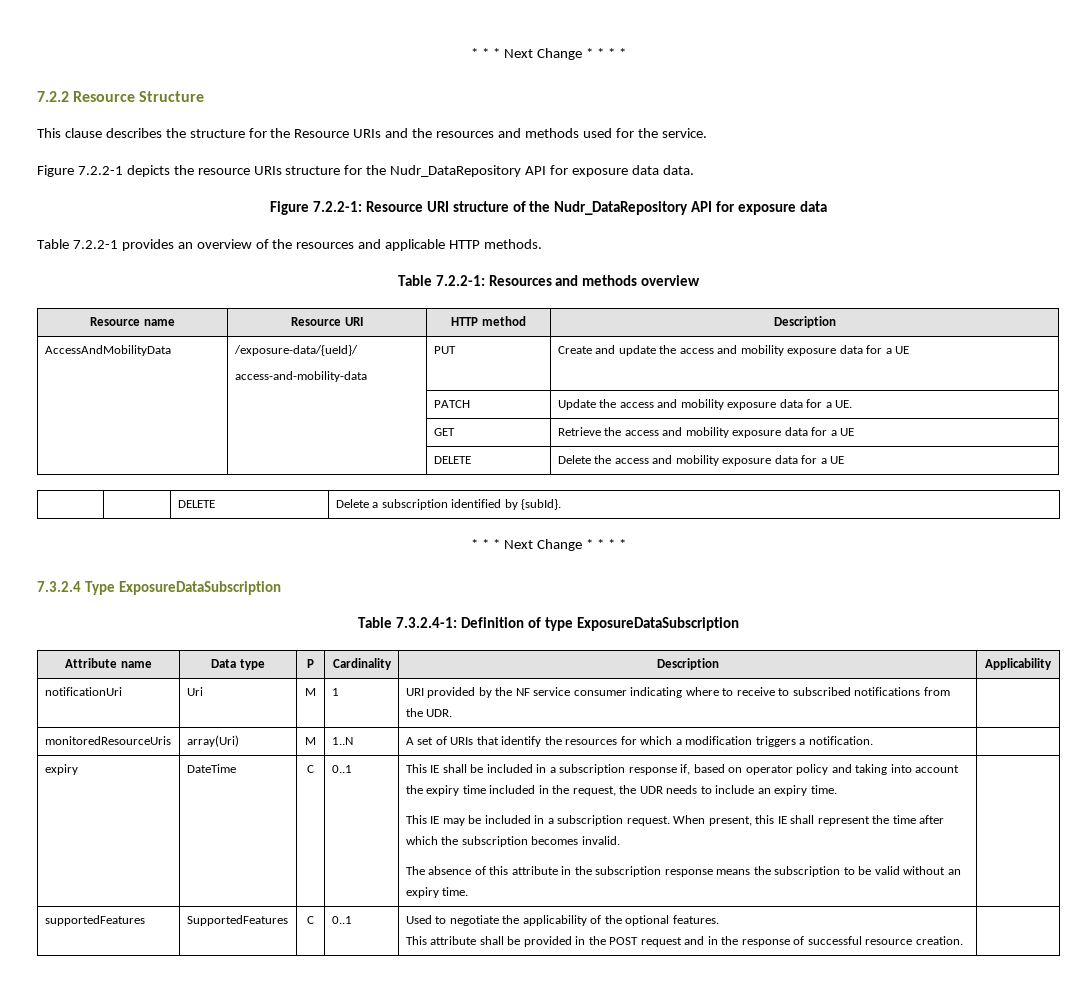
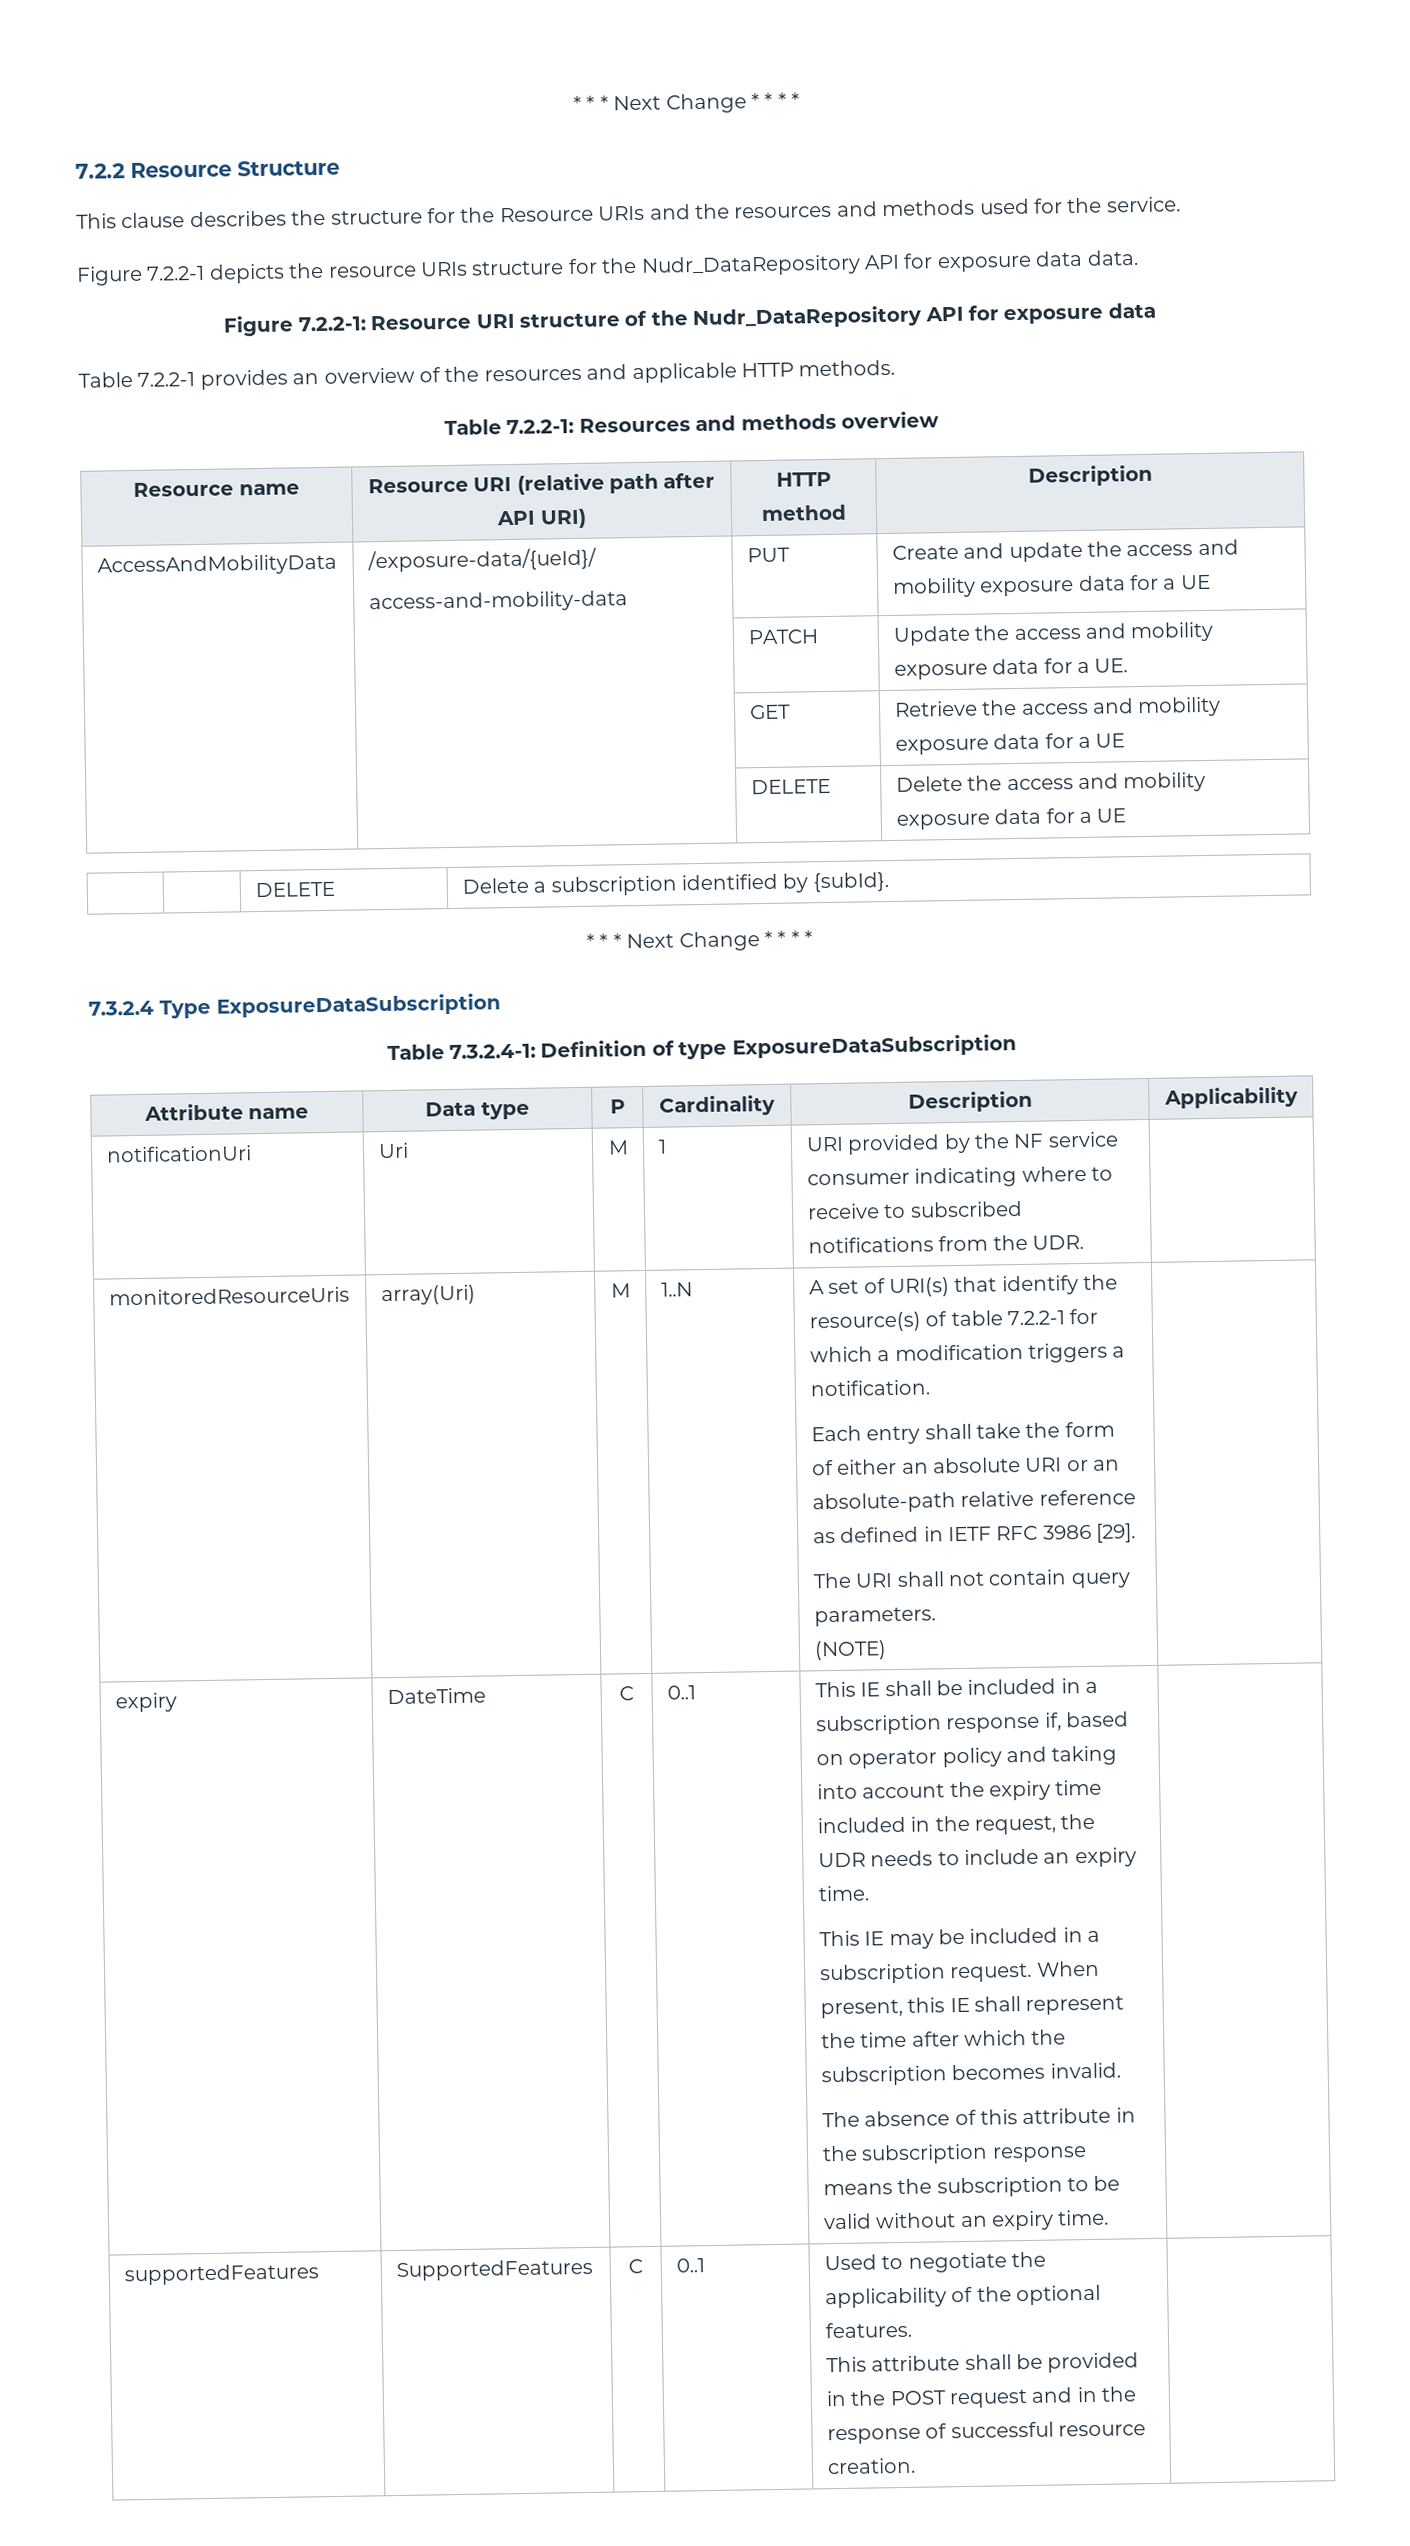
- Resource name | Resource URI | HTTP method | Description
+ Resource name | Resource URI (relative path after API URI) | HTTP method | Description
- A set of URIs that identify the resources for which a modification triggers a notification.
+ A set of URI(s) that identify the resource(s) of table 7.2.2-1 for which a modification triggers a notification.
+ Each entry shall take the form of either an absolute URI or an absolute-path relative reference as defined in IETF RFC 3986 [29].
+ The URI shall not contain query parameters.
+ (NOTE)

